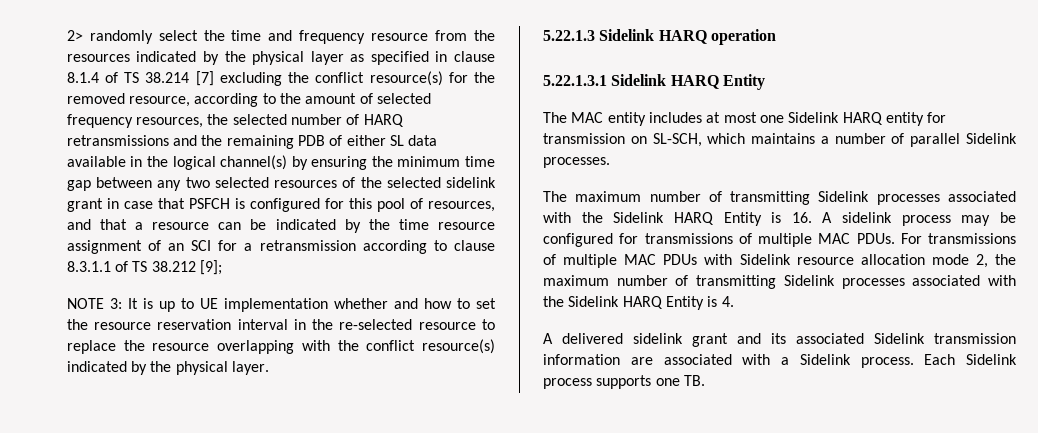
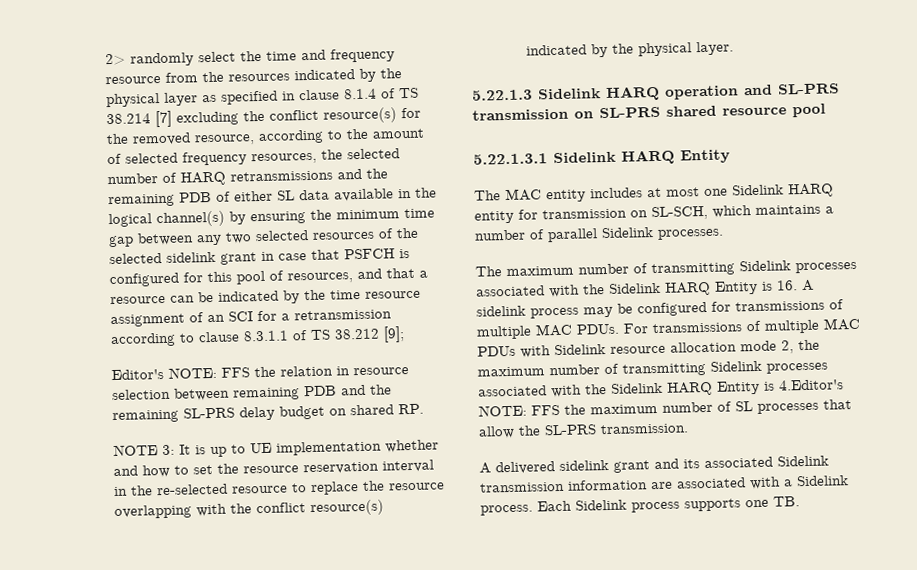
+ Editor's NOTE: FFS the relation in resource selection between remaining PDB and the remaining SL-PRS delay budget on shared RP.
- 5.22.1.3 Sidelink HARQ operation
+ 5.22.1.3 Sidelink HARQ operation and SL-PRS transmission on SL-PRS shared resource pool
- For transmissions of multiple MAC PDUs with Sidelink resource allocation mode 2, the maximum number of transmitting Sidelink processes associated with the Sidelink HARQ Entity is 4.
+ For transmissions of multiple MAC PDUs with Sidelink resource allocation mode 2, the maximum number of transmitting Sidelink processes associated with the Sidelink HARQ Entity is 4.Editor's NOTE: FFS the maximum number of SL processes that allow the SL-PRS transmission.

